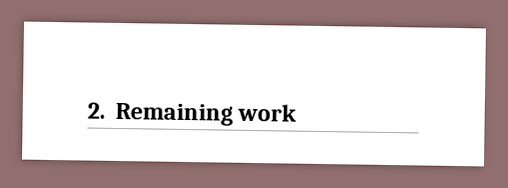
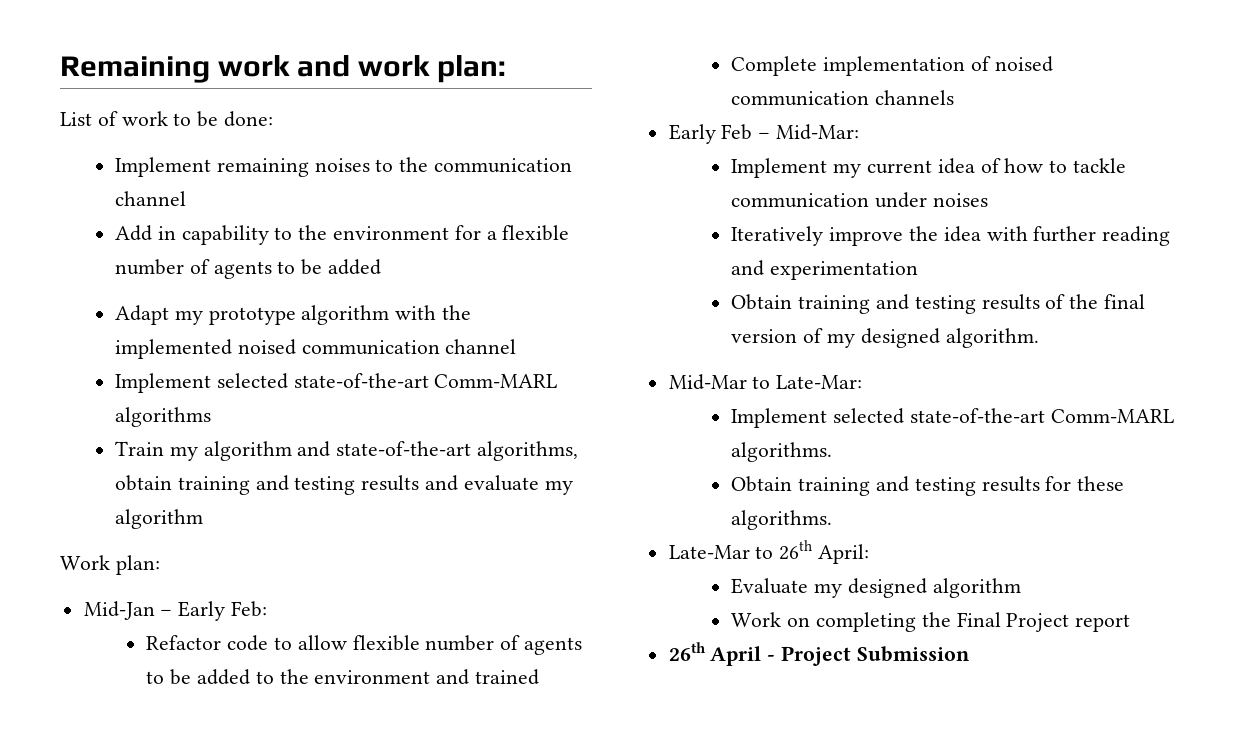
- 2. Remaining work
+ Remaining work and work plan:
+ List of work to be done:
+ Implement remaining noises to the communication channel
+ Add in capability to the environment for a flexible number of agents to be added
+ Adapt my prototype algorithm with the implemented noised communication channel
+ Implement selected state-of-the-art Comm-MARL algorithms
+ Train my algorithm and state-of-the-art algorithms, obtain training and testing results and evaluate my algorithm
+ Work plan:
+ Mid-Jan – Early Feb:
+ Refactor code to allow flexible number of agents to be added to the environment and trained
+ Complete implementation of noised communication channels
+ Early Feb – Mid-Mar:
+ Implement my current idea of how to tackle communication under noises
+ Iteratively improve the idea with further reading and experimentation
+ Obtain training and testing results of the final version of my designed algorithm.
+ Mid-Mar to Late-Mar:
+ Implement selected state-of-the-art Comm-MARL algorithms.
+ Obtain training and testing results for these algorithms.
+ Late-Mar to 26th April:
+ Evaluate my designed algorithm
+ Work on completing the Final Project report
+ 26th April - Project Submission

